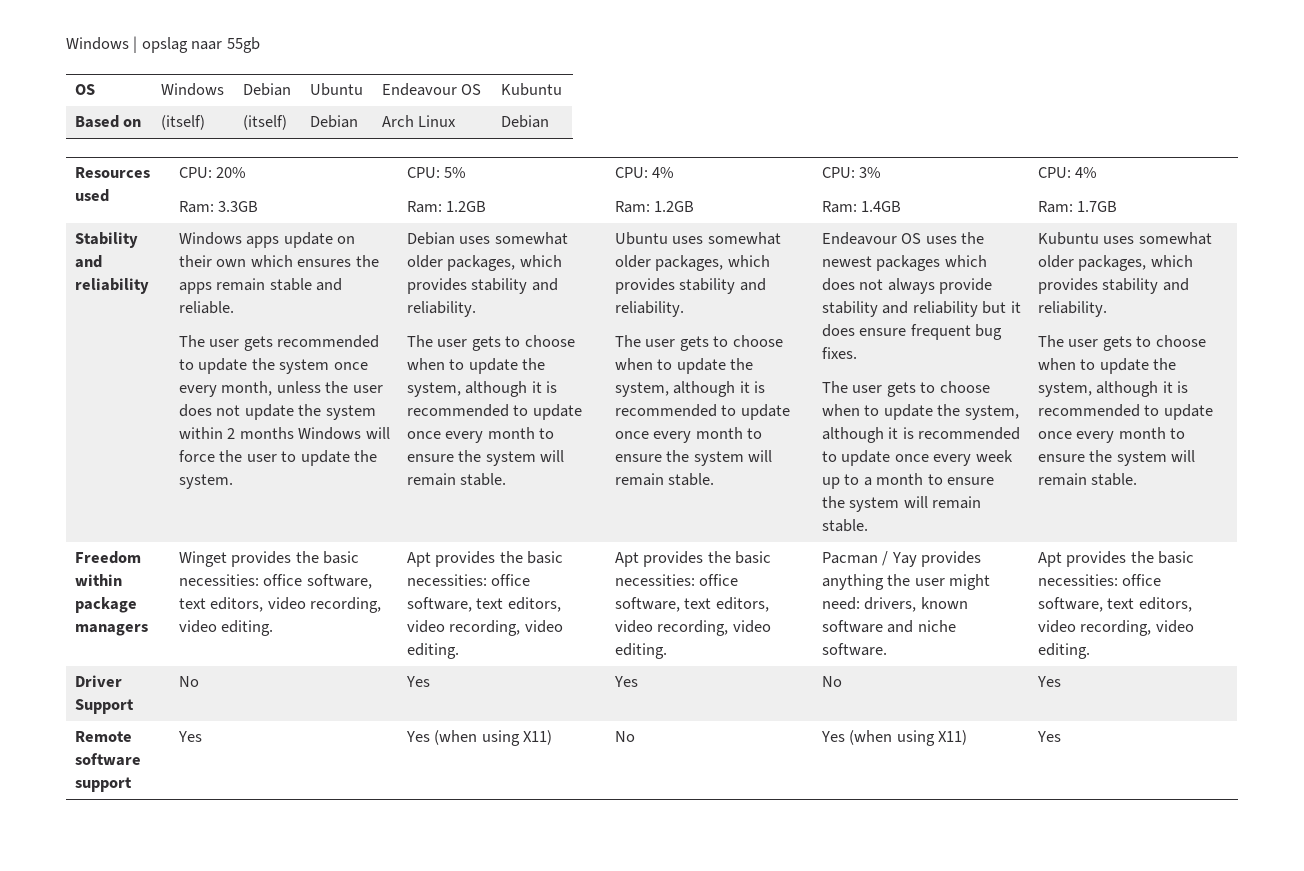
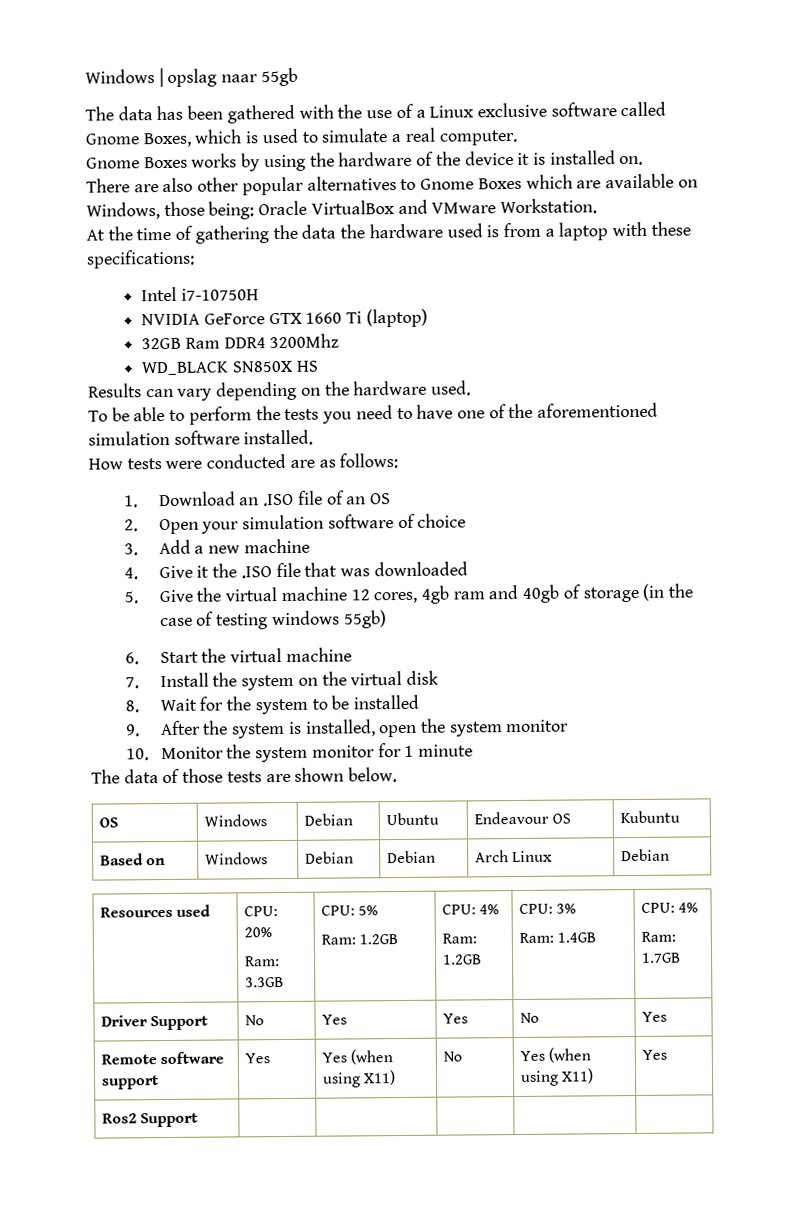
+ The data has been gathered with the use of a Linux exclusive software called Gnome Boxes, which is used to simulate a real computer.
+ Gnome Boxes works by using the hardware of the device it is installed on.
+ There are also other popular alternatives to Gnome Boxes which are available on Windows, those being: Oracle VirtualBox and VMware Workstation.
+ At the time of gathering the data the hardware used is from a laptop with these specifications:
+ Intel i7-10750H
+ NVIDIA GeForce GTX 1660 Ti (laptop)
+ 32GB Ram DDR4 3200Mhz
+ WD_BLACK SN850X HS
+ Results can vary depending on the hardware used.
+ To be able to perform the tests you need to have one of the aforementioned simulation software installed.
+ How tests were conducted are as follows:
+ 1. Download an .ISO file of an OS
+ 2. Open your simulation software of choice
+ 3. Add a new machine
+ 4. Give it the .ISO file that was downloaded
+ 5. Give the virtual machine 12 cores, 4gb ram and 40gb of storage (in the case of testing windows 55gb)
+ 6. Start the virtual machine
+ 7. Install the system on the virtual disk
+ 8. Wait for the system to be installed
+ 9. After the system is installed, open the system monitor
+ 10. Monitor the system monitor for 1 minute
+ The data of those tests are shown below.
- Based on | (itself) | (itself) | Debian | Arch Linux | Debian
+ Based on | Windows | Debian | Debian | Arch Linux | Debian
- Stability and reliability | Windows apps update on their own which ensures the apps remain stable and reliable.
- The user gets recommended to update the system once every month, unless the user does not update the system within 2 months Windows will force the user to update the system. | Debian uses somewhat older packages, which provides stability and reliability.
- The user gets to choose when to update the system, although it is recommended to update once every month to ensure the system will remain stable. | Ubuntu uses somewhat older packages, which provides stability and reliability.
- The user gets to choose when to update the system, although it is recommended to update once every month to ensure the system will remain stable. | Endeavour OS uses the newest packages which does not always provide stability and reliability but it does ensure frequent bug fixes.
- The user gets to choose when to update the system, although it is recommended to update once every week up to a month to ensure the system will remain stable. | Kubuntu uses somewhat older packages, which provides stability and reliability.
- The user gets to choose when to update the system, although it is recommended to update once every month to ensure the system will remain stable.
- Freedom within package managers | Winget provides the basic necessities: office software, text editors, video recording, video editing. | Apt provides the basic necessities: office software, text editors, video recording, video editing. | Apt provides the basic necessities: office software, text editors, video recording, video editing. | Pacman / Yay provides anything the user might need: drivers, known software and niche software. | Apt provides the basic necessities: office software, text editors, video recording, video editing.
+ Ros2 Support | | | | |

